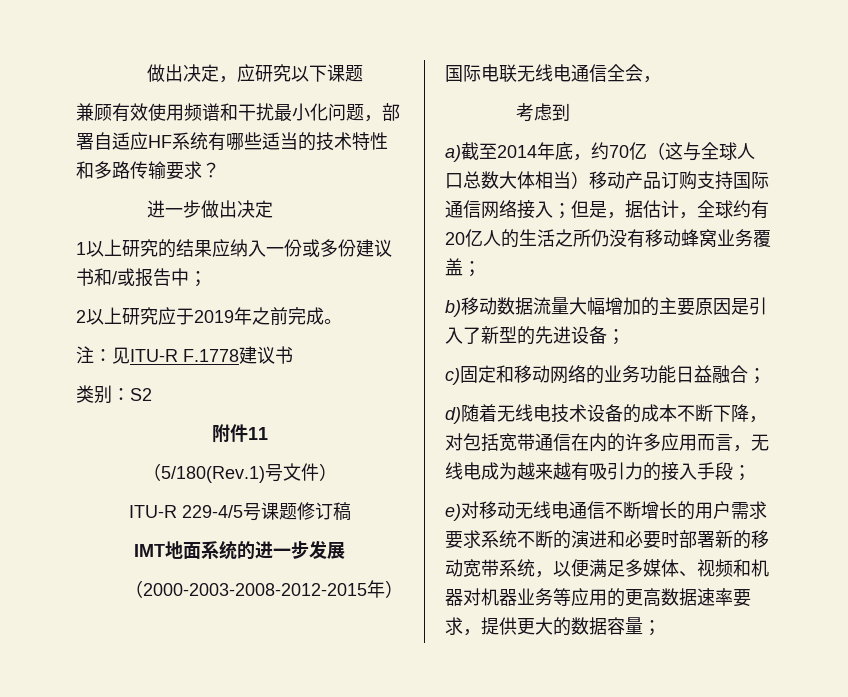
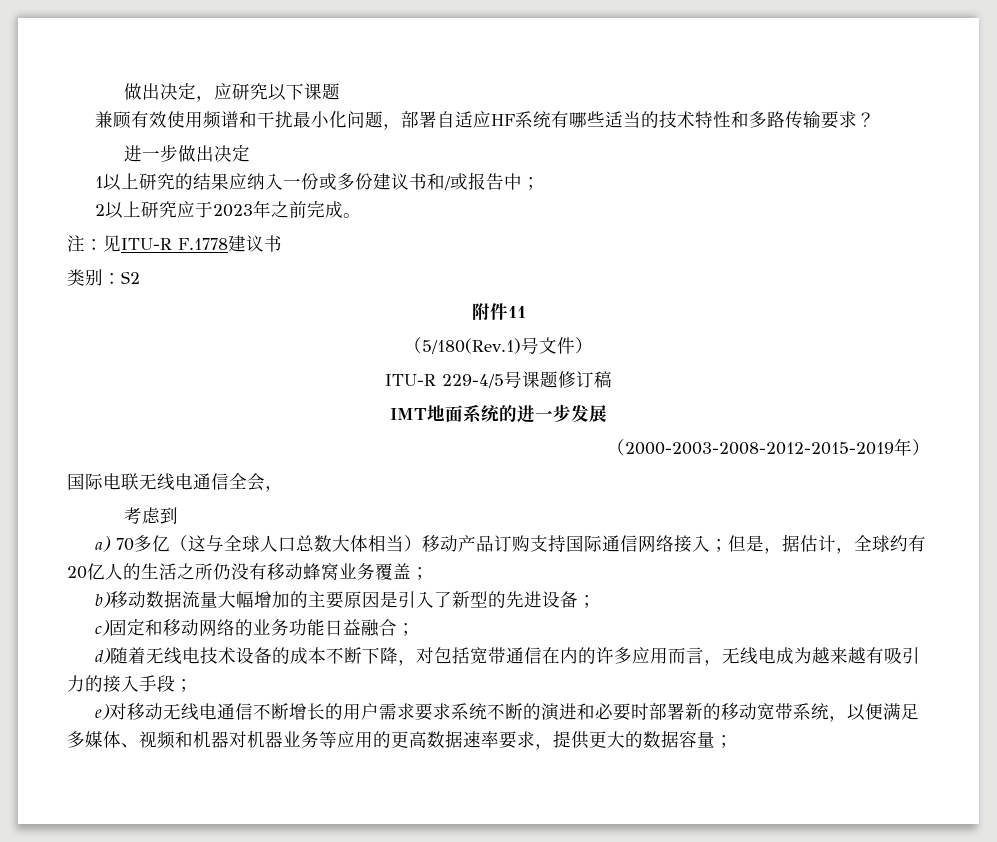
- 2以上研究应于2019年之前完成。
+ 2以上研究应于2023年之前完成。
- （2000-2003-2008-2012-2015年）
+ （2000-2003-2008-2012-2015-2019年）
- a)截至2014年底，约70亿（这与全球人口总数大体相当）移动产品订购支持国际通信网络接入；但是，据估计，全球约有20亿人的生活之所仍没有移动蜂窝业务覆盖；
+ a) 70多亿（这与全球人口总数大体相当）移动产品订购支持国际通信网络接入；但是，据估计，全球约有20亿人的生活之所仍没有移动蜂窝业务覆盖；

